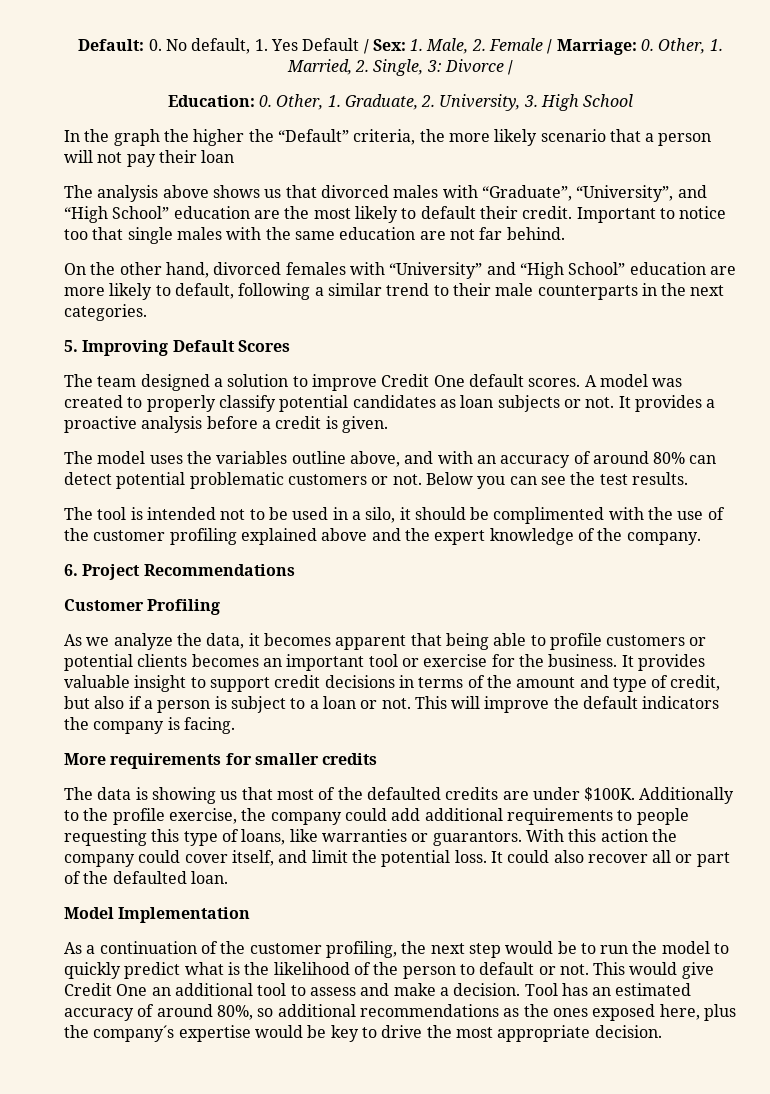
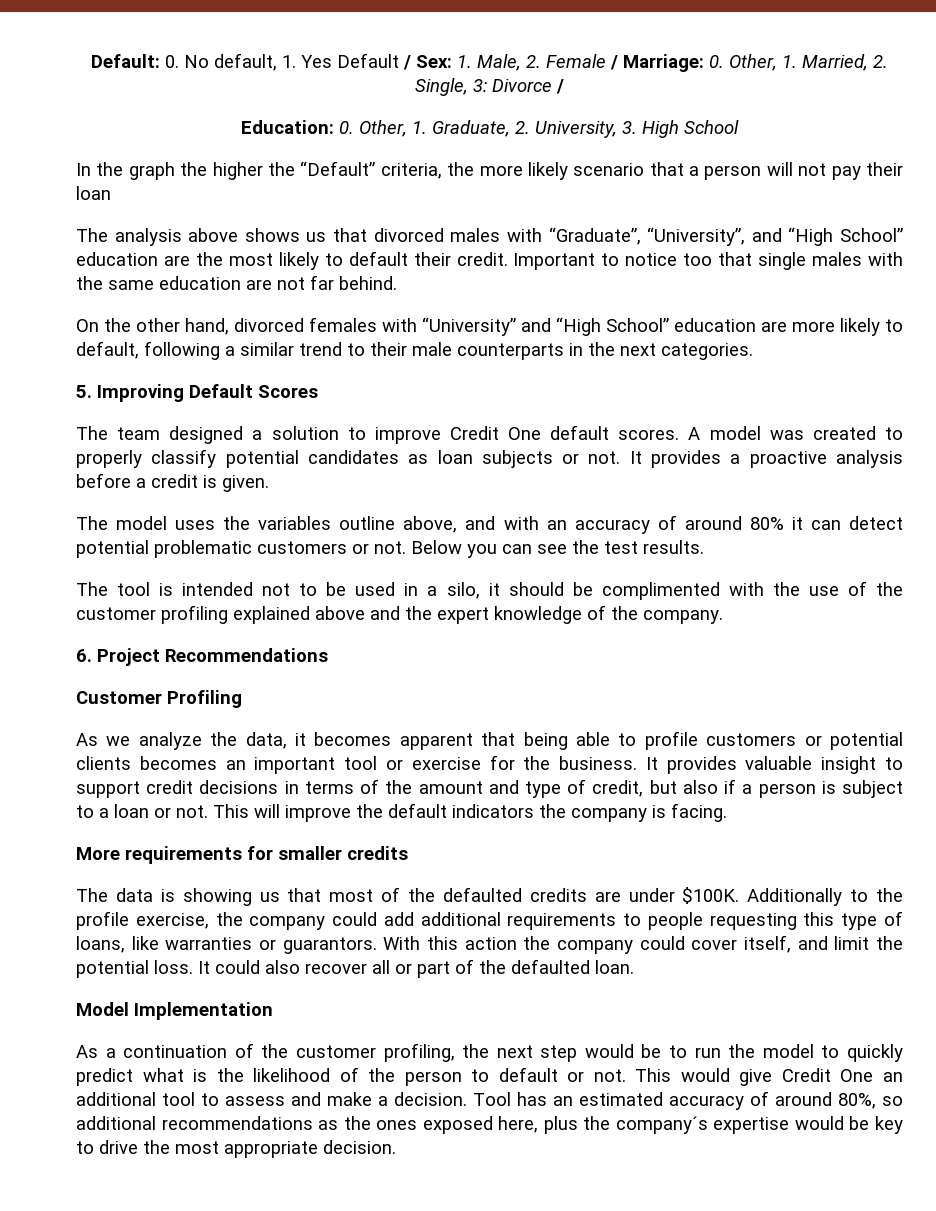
- The model uses the variables outline above, and with an accuracy of around 80% can detect potential problematic customers or not.
+ The model uses the variables outline above, and with an accuracy of around 80% it can detect potential problematic customers or not.

